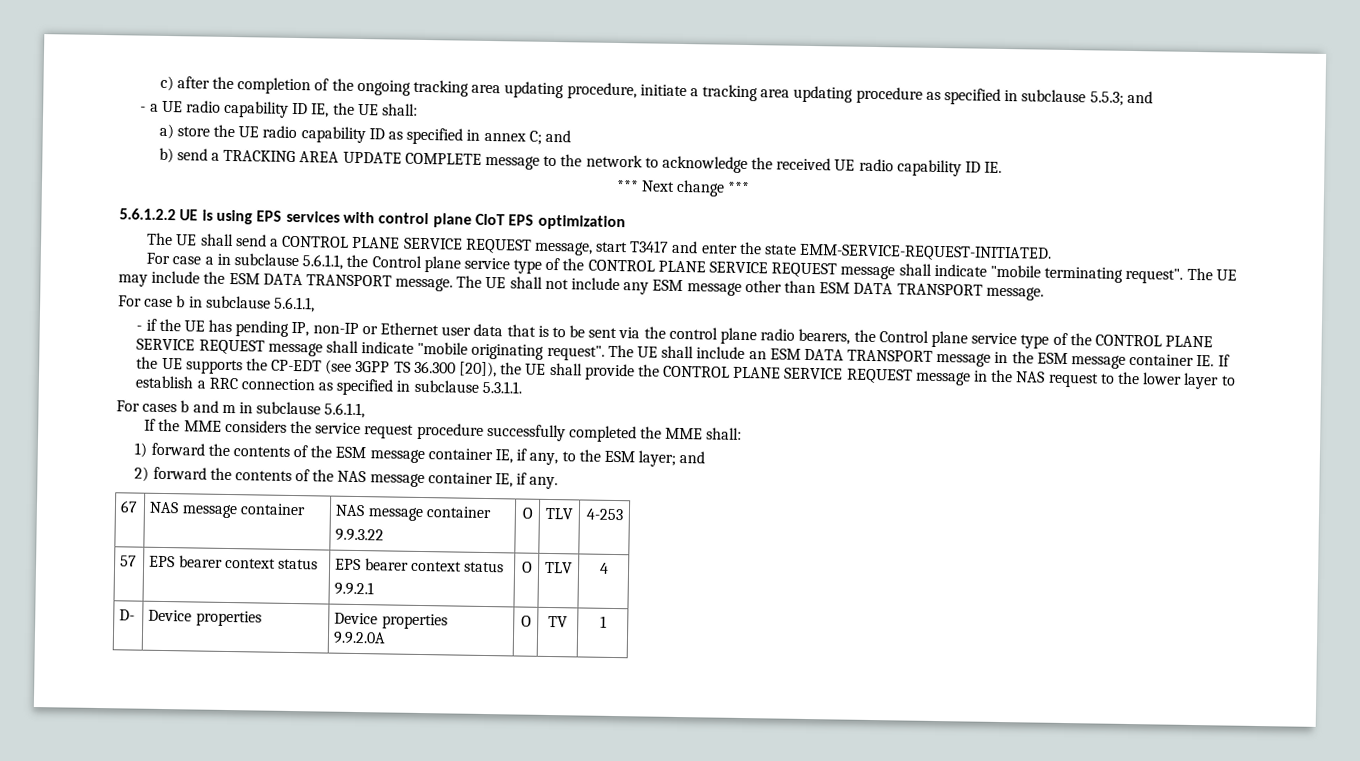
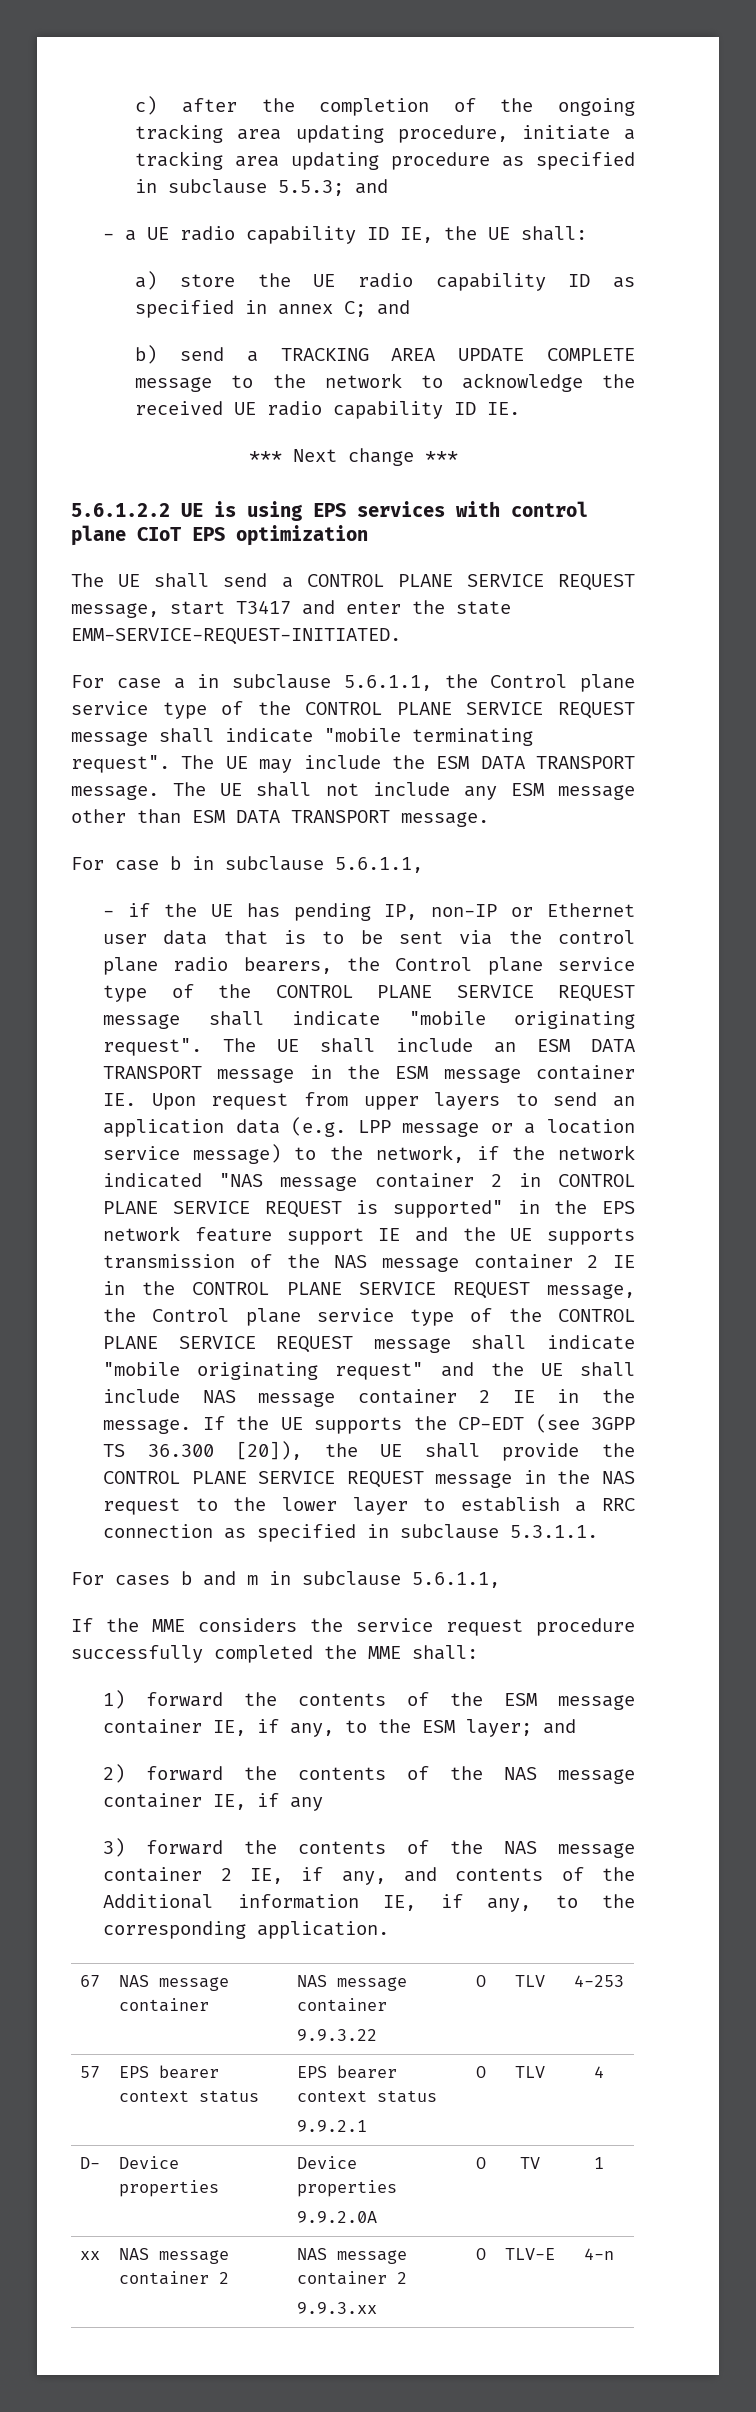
- The UE shall include an ESM DATA TRANSPORT message in the ESM message container IE. If the UE supports the CP-EDT (see 3GPP TS 36.300 [20]), the UE shall provide the CONTROL PLANE SERVICE REQUEST message in the NAS request to the lower layer to establish a RRC connection as specified in subclause 5.3.1.1.
+ The UE shall include an ESM DATA TRANSPORT message in the ESM message container IE. Upon request from upper layers to send an application data (e.g. LPP message or a location service message) to the network, if the network indicated "NAS message container 2 in CONTROL PLANE SERVICE REQUEST is supported" in the EPS network feature support IE and the UE supports transmission of the NAS message container 2 IE in the CONTROL PLANE SERVICE REQUEST message, the Control plane service type of the CONTROL PLANE SERVICE REQUEST message shall indicate "mobile originating request" and the UE shall include NAS message container 2 IE in the message. If the UE supports the CP-EDT (see 3GPP TS 36.300 [20]), the UE shall provide the CONTROL PLANE SERVICE REQUEST message in the NAS request to the lower layer to establish a RRC connection as specified in subclause 5.3.1.1.
- 2) forward the contents of the NAS message container IE, if any.
+ 2) forward the contents of the NAS message container IE, if any
+ 3) forward the contents of the NAS message container 2 IE, if any, and contents of the Additional information IE, if any, to the corresponding application.
+ xx | NAS message container 2 | NAS message container 2
+ 9.9.3.xx | O | TLV-E | 4-n

